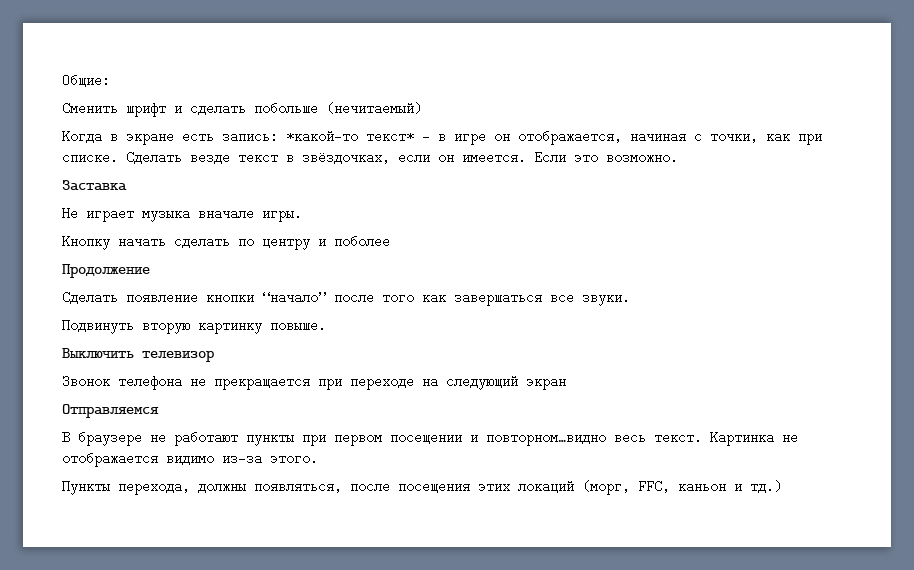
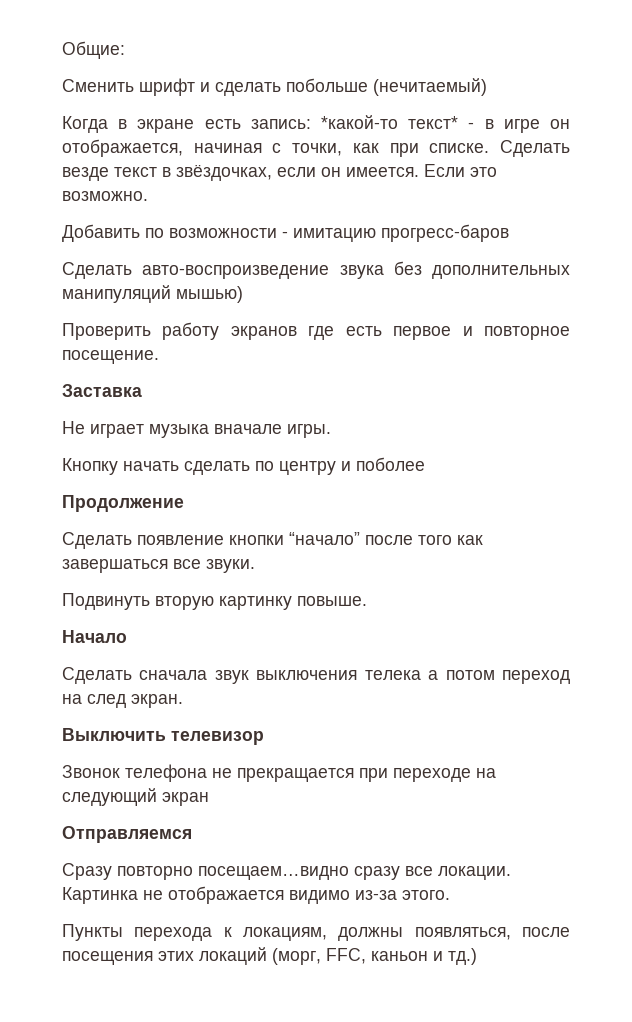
+ Добавить по возможности - имитацию прогресс-баров
+ Сделать авто-воспроизведение звука без дополнительных манипуляций мышью)
+ Проверить работу экранов где есть первое и повторное посещение.
+ Начало
+ Сделать сначала звук выключения телека а потом переход на след экран.
- В браузере не работают пункты при первом посещении и повторном…видно весь текст.
+ Сразу повторно посещаем…видно сразу все локации.
- Пункты перехода, должны появляться, после посещения этих локаций (морг, FFC, каньон и тд.)
+ Пункты перехода к локациям, должны появляться, после посещения этих локаций (морг, FFC, каньон и тд.)

